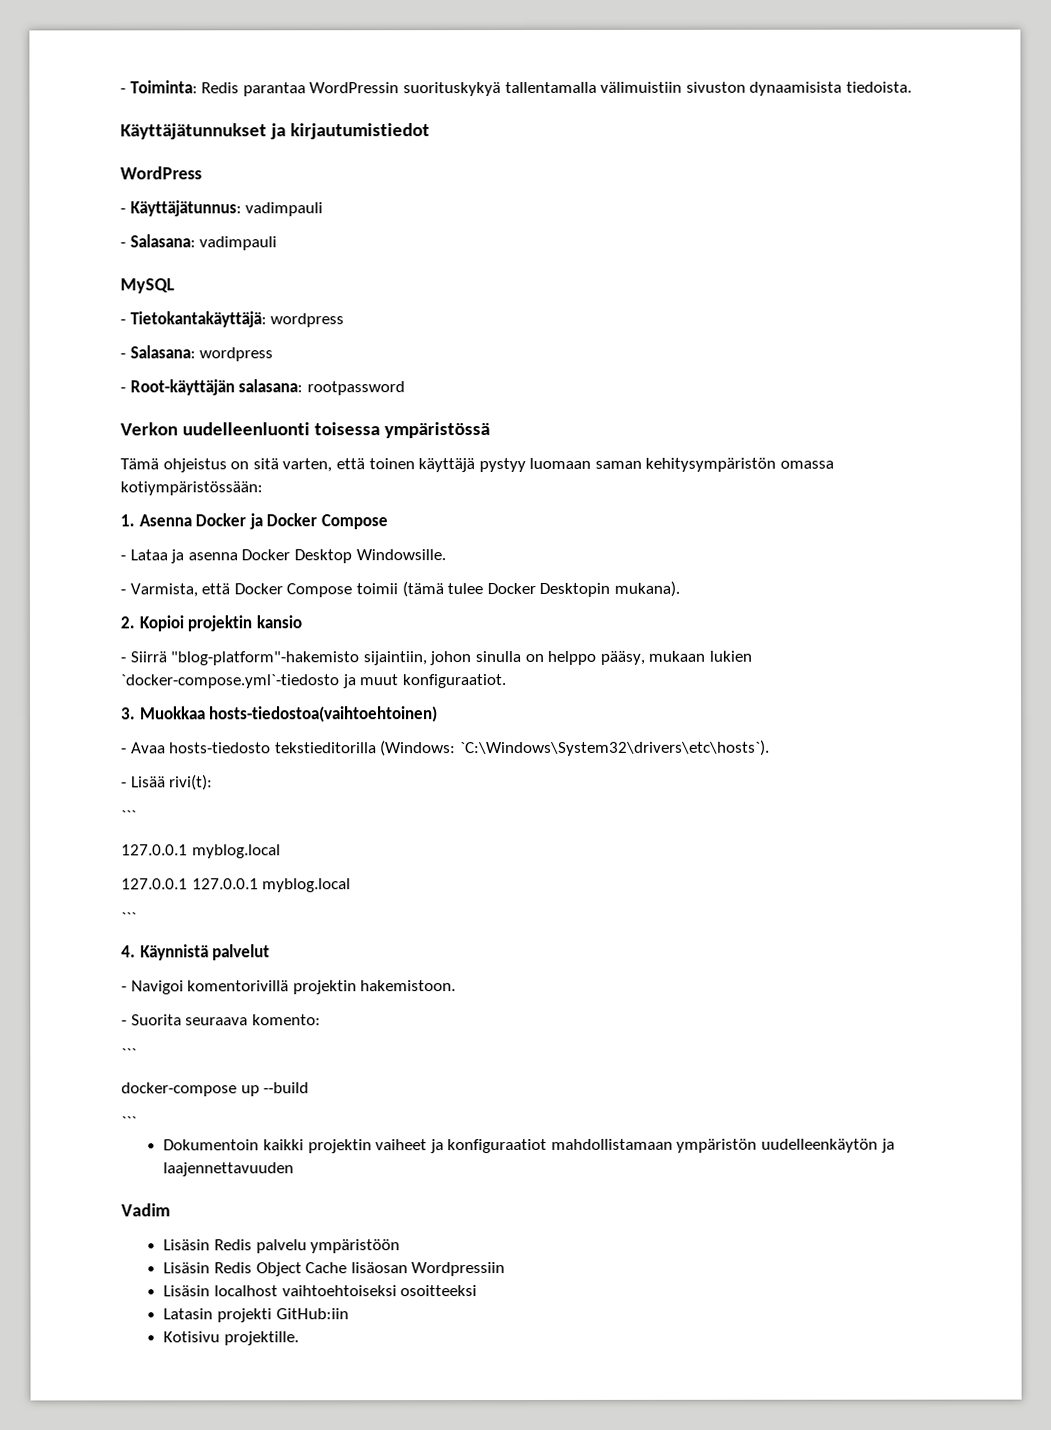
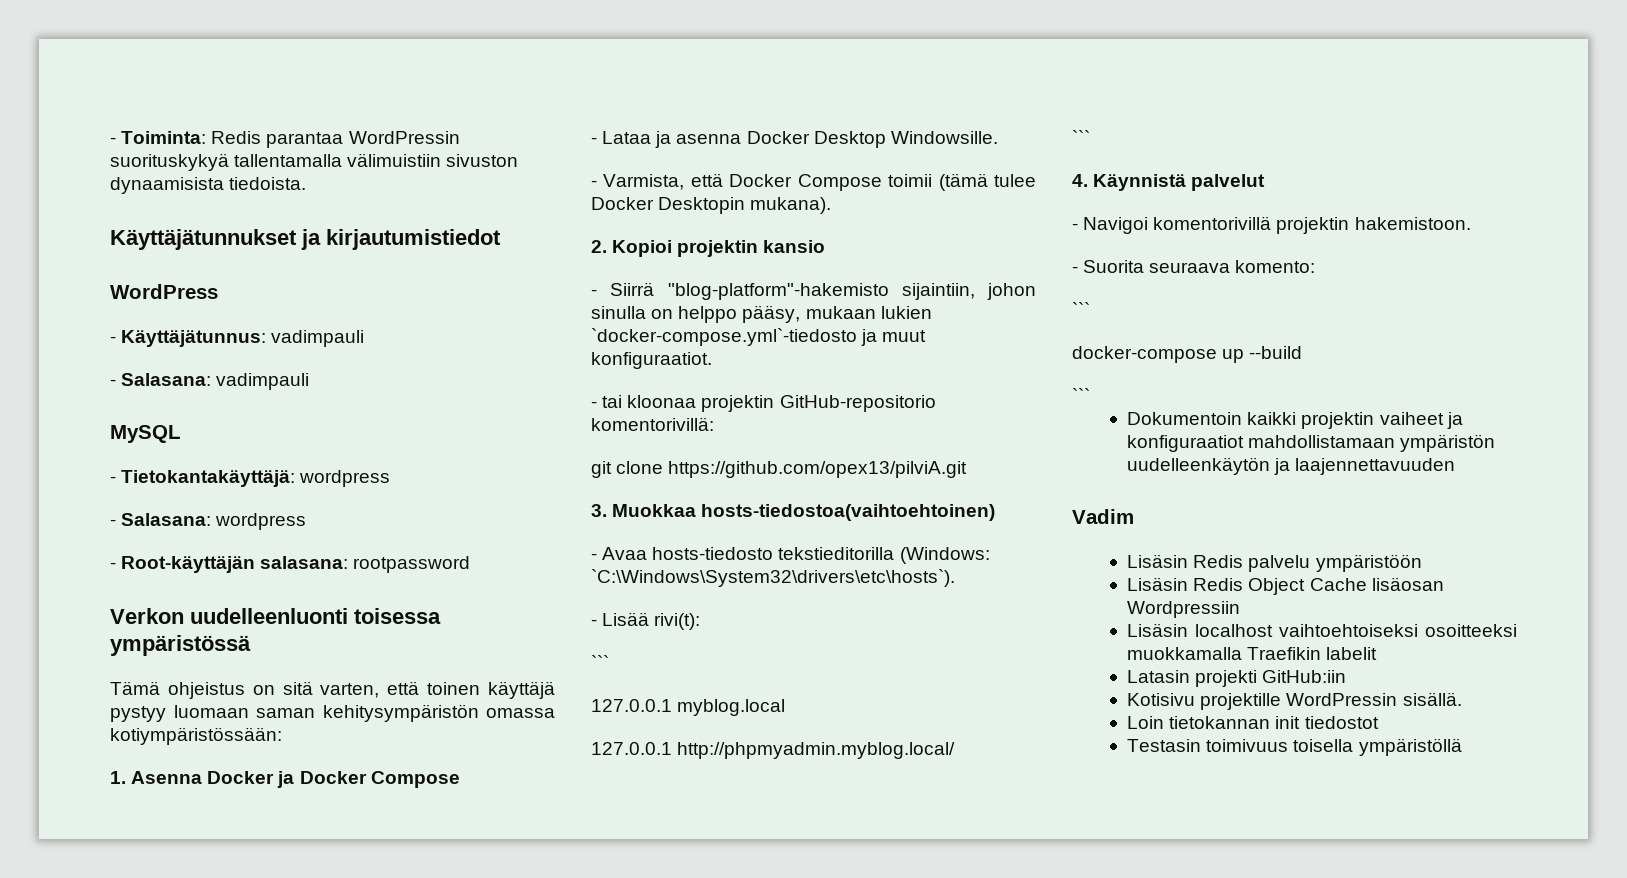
+ - tai kloonaa projektin GitHub-repositorio komentorivillä:
+ git clone https://github.com/opex13/pilviA.git
- 127.0.0.1 127.0.0.1 myblog.local
+ 127.0.0.1 http://phpmyadmin.myblog.local/
- Lisäsin localhost vaihtoehtoiseksi osoitteeksi
+ Lisäsin localhost vaihtoehtoiseksi osoitteeksi muokkamalla Traefikin labelit
- Kotisivu projektille.
+ Kotisivu projektille WordPressin sisällä.
+ Loin tietokannan init tiedostot
+ Testasin toimivuus toisella ympäristöllä

